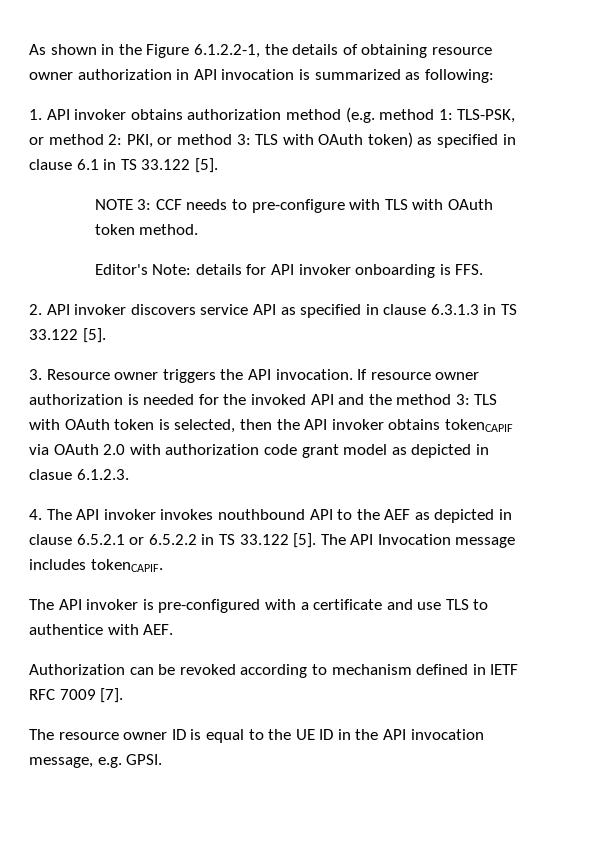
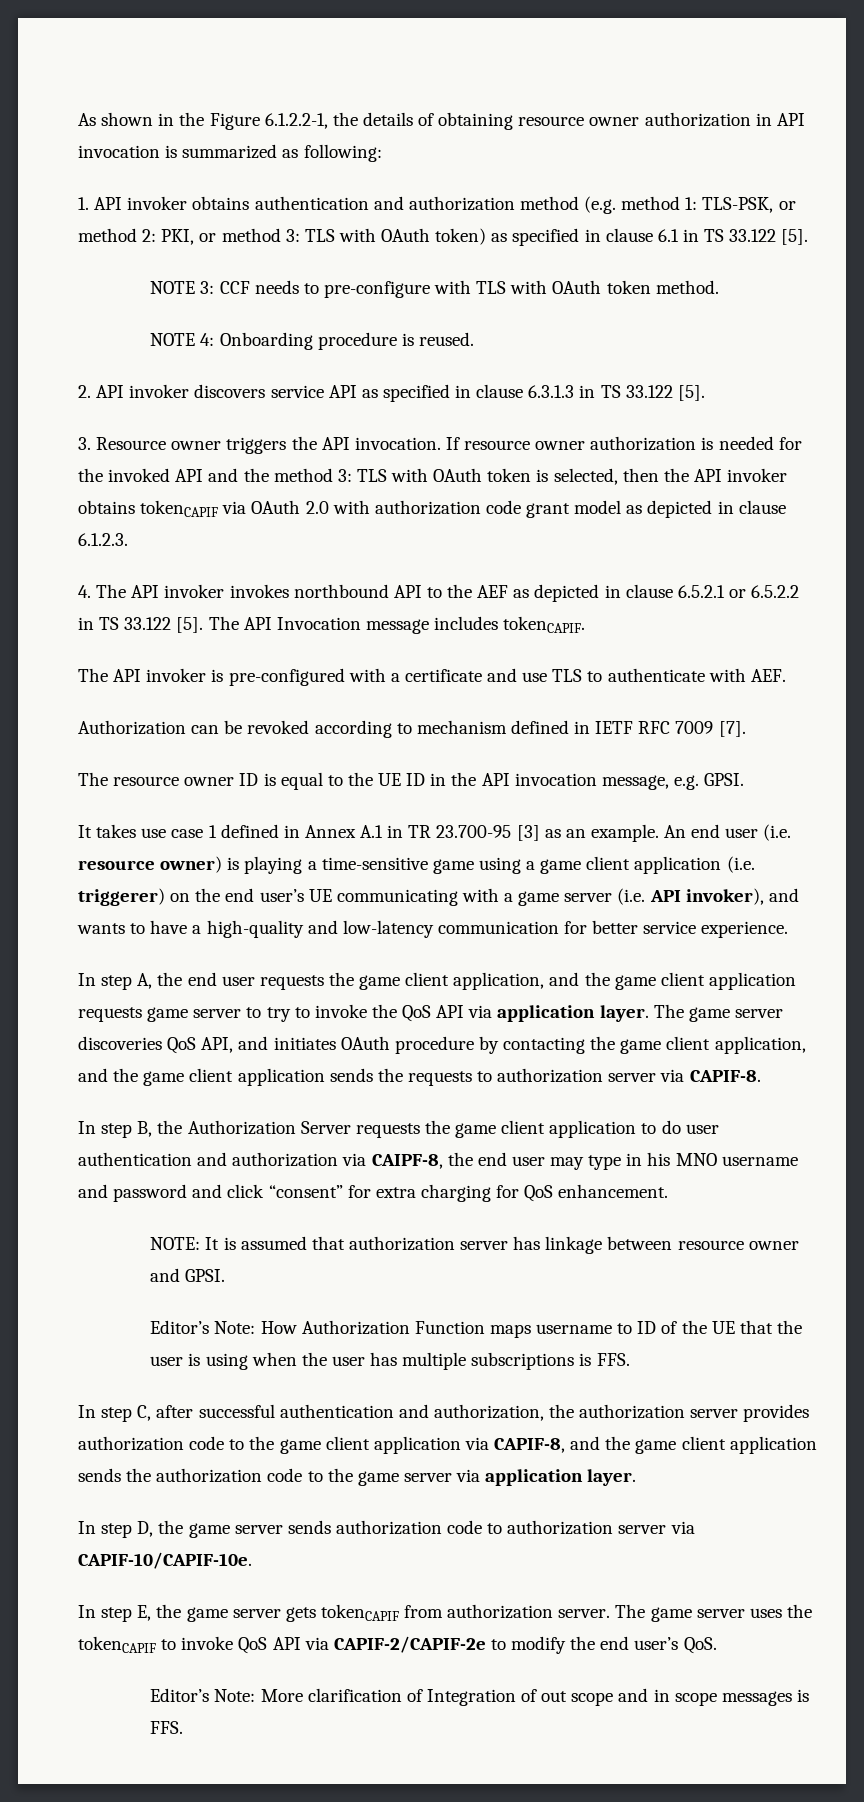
- 1. API invoker obtains authorization method (e.g. method 1: TLS-PSK, or method 2: PKI, or method 3: TLS with OAuth token) as specified in clause 6.1 in TS 33.122 [5].
+ 1. API invoker obtains authentication and authorization method (e.g. method 1: TLS-PSK, or method 2: PKI, or method 3: TLS with OAuth token) as specified in clause 6.1 in TS 33.122 [5].
- Editor's Note: details for API invoker onboarding is FFS.
+ NOTE 4: Onboarding procedure is reused.
- If resource owner authorization is needed for the invoked API and the method 3: TLS with OAuth token is selected, then the API invoker obtains tokenCAPIF via OAuth 2.0 with authorization code grant model as depicted in clasue 6.1.2.3.
+ If resource owner authorization is needed for the invoked API and the method 3: TLS with OAuth token is selected, then the API invoker obtains tokenCAPIF via OAuth 2.0 with authorization code grant model as depicted in clause 6.1.2.3.
- 4. The API invoker invokes nouthbound API to the AEF as depicted in clause 6.5.2.1 or 6.5.2.2 in TS 33.122 [5].
+ 4. The API invoker invokes northbound API to the AEF as depicted in clause 6.5.2.1 or 6.5.2.2 in TS 33.122 [5].
- The API invoker is pre-configured with a certificate and use TLS to authentice with AEF.
+ The API invoker is pre-configured with a certificate and use TLS to authenticate with AEF.
+ It takes use case 1 defined in Annex A.1 in TR 23.700-95 [3] as an example. An end user (i.e. resource owner) is playing a time-sensitive game using a game client application (i.e. triggerer) on the end user’s UE communicating with a game server (i.e. API invoker), and wants to have a high-quality and low-latency communication for better service experience.
+ In step A, the end user requests the game client application, and the game client application requests game server to try to invoke the QoS API via application layer. The game server discoveries QoS API, and initiates OAuth procedure by contacting the game client application, and the game client application sends the requests to authorization server via CAPIF-8.
+ In step B, the Authorization Server requests the game client application to do user authentication and authorization via CAIPF-8, the end user may type in his MNO username and password and click “consent” for extra charging for QoS enhancement.
+ NOTE: It is assumed that authorization server has linkage between resource owner and GPSI.
+ Editor’s Note: How Authorization Function maps username to ID of the UE that the user is using when the user has multiple subscriptions is FFS.
+ In step C, after successful authentication and authorization, the authorization server provides authorization code to the game client application via CAPIF-8, and the game client application sends the authorization code to the game server via application layer.
+ In step D, the game server sends authorization code to authorization server via CAPIF-10/CAPIF-10e.
+ In step E, the game server gets tokenCAPIF from authorization server. The game server uses the tokenCAPIF to invoke QoS API via CAPIF-2/CAPIF-2e to modify the end user’s QoS.
+ Editor’s Note: More clarification of Integration of out scope and in scope messages is FFS.

